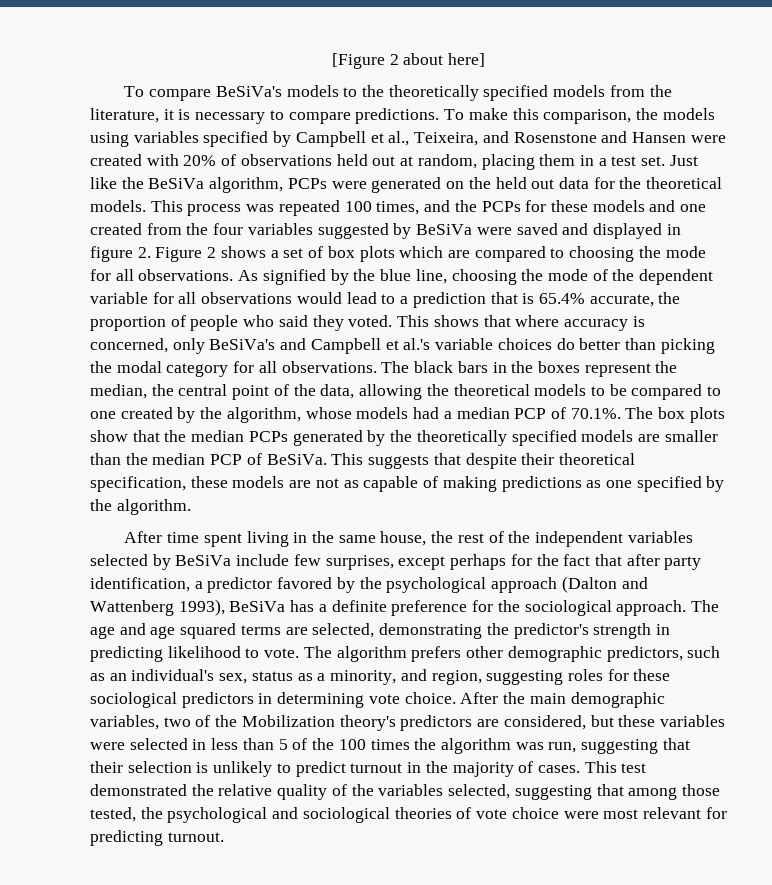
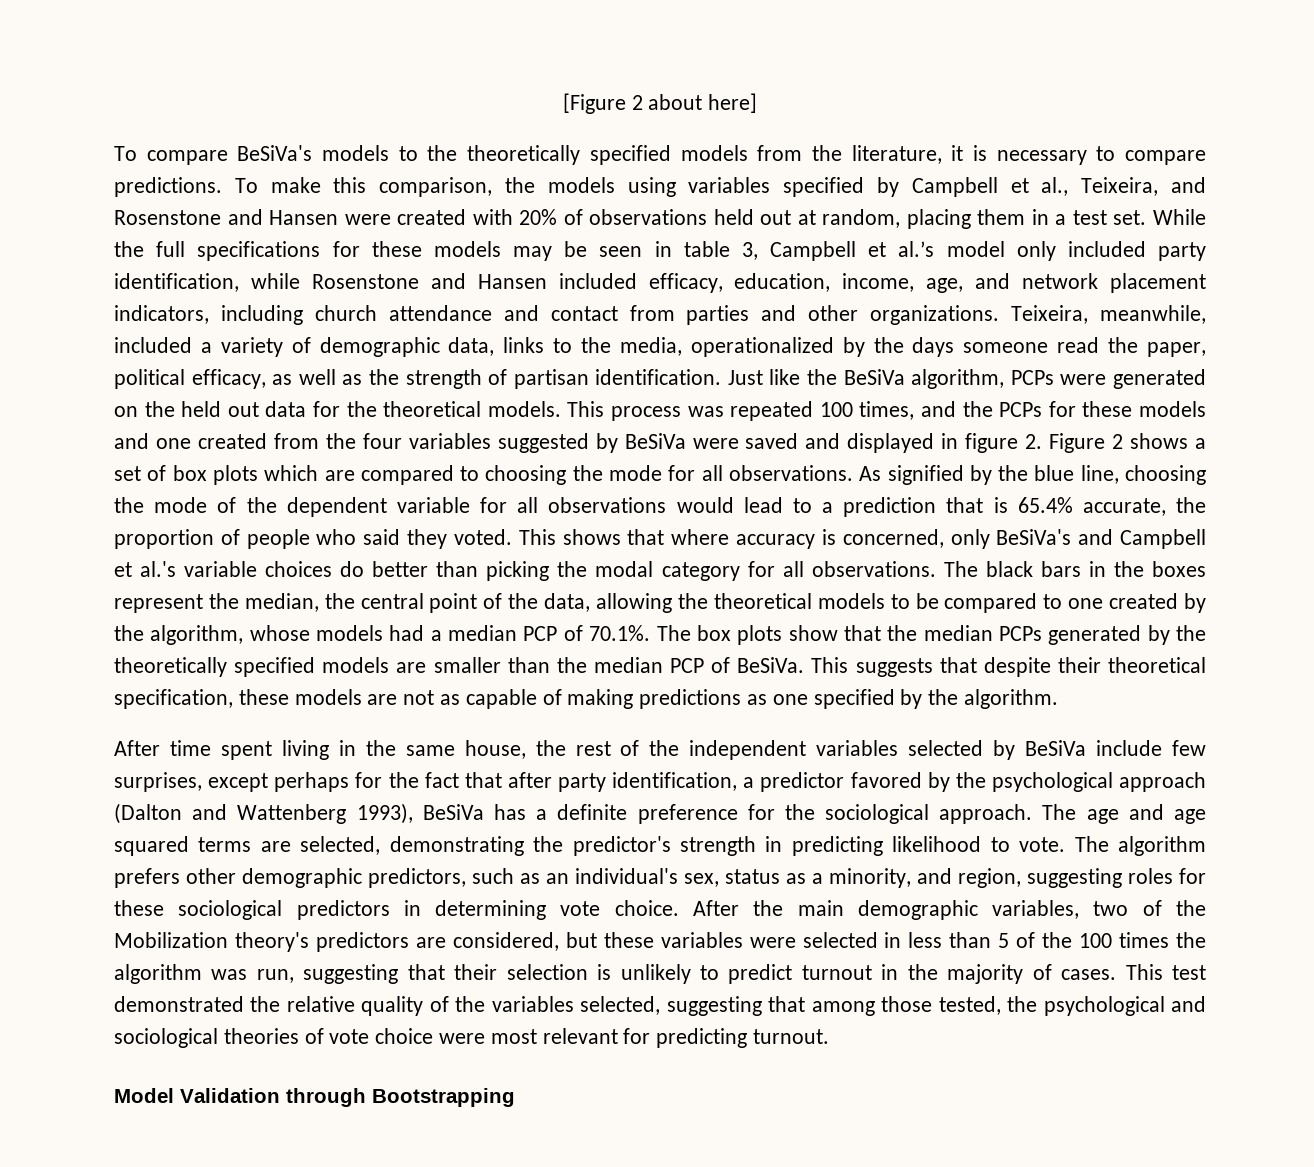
+ While the full specifications for these models may be seen in table 3, Campbell et al.’s model only included party identification, while Rosenstone and Hansen included efficacy, education, income, age, and network placement indicators, including church attendance and contact from parties and other organizations. Teixeira, meanwhile, included a variety of demographic data, links to the media, operationalized by the days someone read the paper, political efficacy, as well as the strength of partisan identification.
+ Model Validation through Bootstrapping

